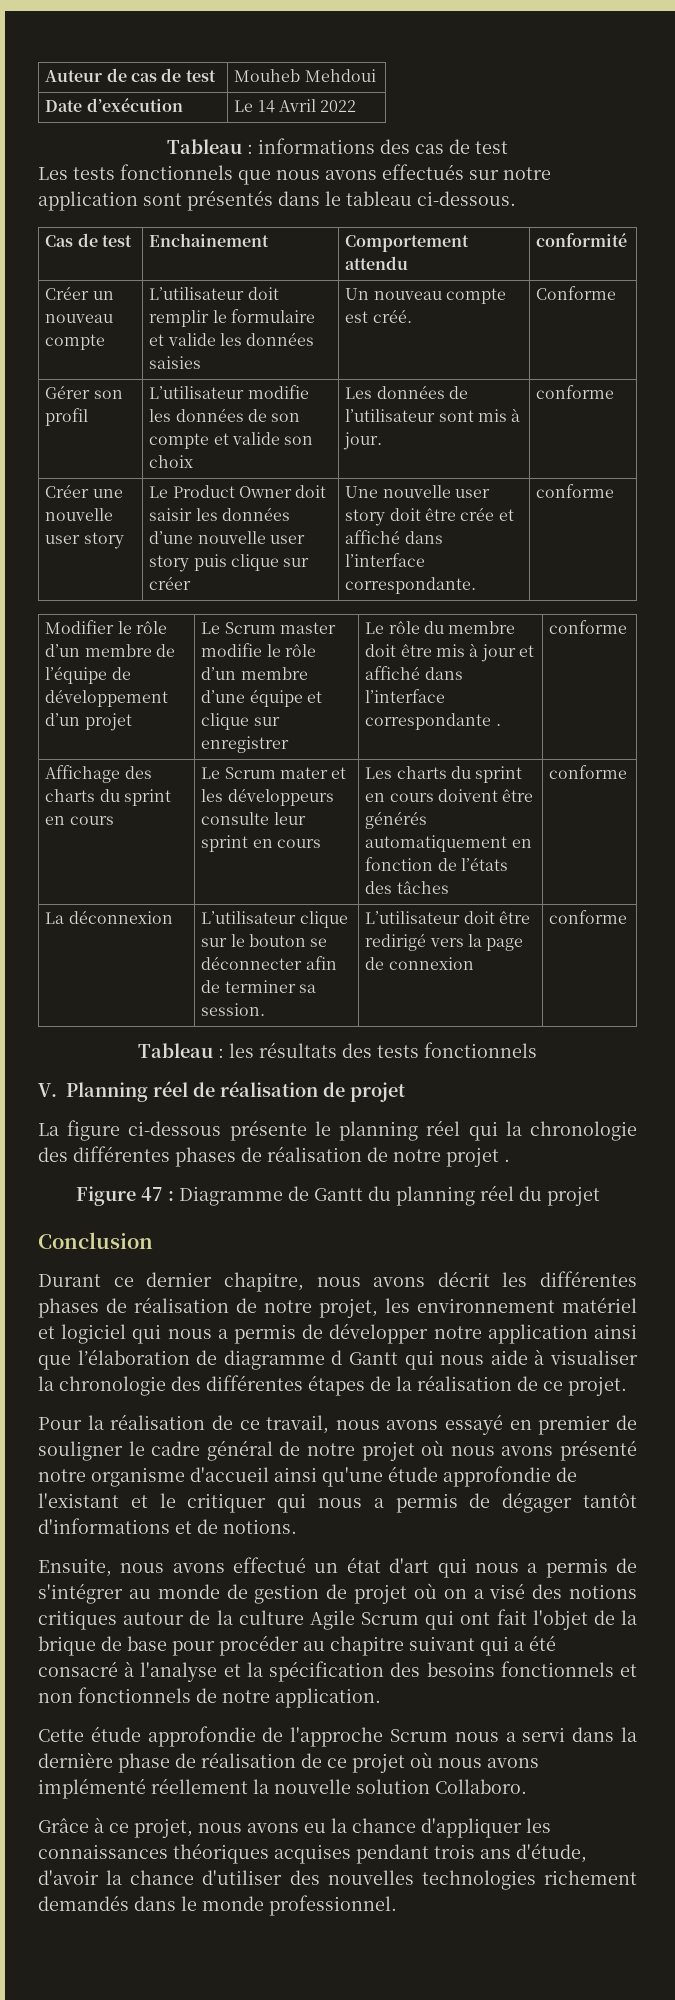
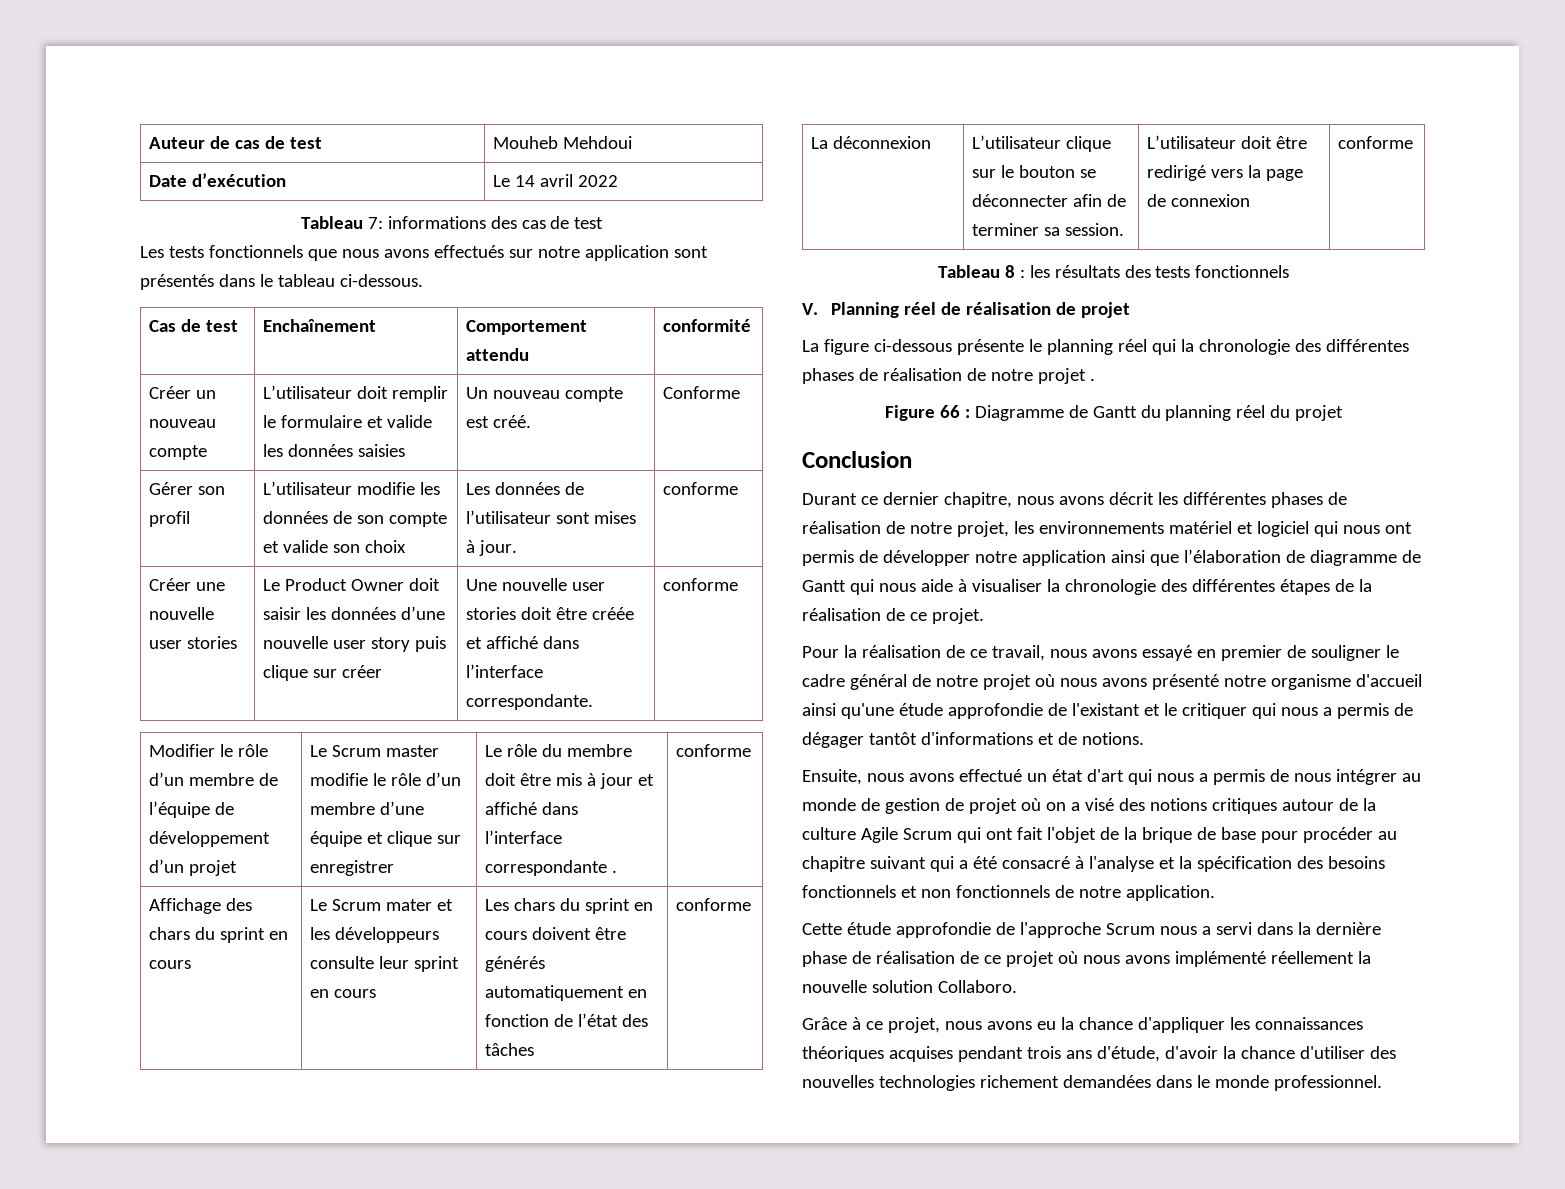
- Date d’exécution | Le 14 Avril 2022
+ Date d’exécution | Le 14 avril 2022
- Tableau : informations des cas de test
+ Tableau 7: informations des cas de test
- Cas de test | Enchainement | Comportement attendu | conformité
+ Cas de test | Enchaînement | Comportement attendu | conformité
- Gérer son profil | L’utilisateur modifie les données de son compte et valide son choix | Les données de l’utilisateur sont mis à jour. | conforme
+ Gérer son profil | L’utilisateur modifie les données de son compte et valide son choix | Les données de l’utilisateur sont mises à jour. | conforme
- Créer une nouvelle user story | Le Product Owner doit saisir les données d’une nouvelle user story puis clique sur créer | Une nouvelle user story doit être crée et affiché dans l’interface correspondante. | conforme
+ Créer une nouvelle user stories | Le Product Owner doit saisir les données d’une nouvelle user story puis clique sur créer | Une nouvelle user stories doit être créée et affiché dans l’interface correspondante. | conforme
- Affichage des charts du sprint en cours | Le Scrum mater et les développeurs consulte leur sprint en cours | Les charts du sprint en cours doivent être générés automatiquement en fonction de l’états des tâches | conforme
+ Affichage des chars du sprint en cours | Le Scrum mater et les développeurs consulte leur sprint en cours | Les chars du sprint en cours doivent être générés automatiquement en fonction de l’état des tâches | conforme
- Tableau : les résultats des tests fonctionnels
+ Tableau 8 : les résultats des tests fonctionnels
- Figure 47 : Diagramme de Gantt du planning réel du projet
+ Figure 66 : Diagramme de Gantt du planning réel du projet
- Durant ce dernier chapitre, nous avons décrit les différentes phases de réalisation de notre projet, les environnement matériel et logiciel qui nous a permis de développer notre application ainsi que l’élaboration de diagramme d Gantt qui nous aide à visualiser la chronologie des différentes étapes de la réalisation de ce projet.
+ Durant ce dernier chapitre, nous avons décrit les différentes phases de réalisation de notre projet, les environnements matériel et logiciel qui nous ont permis de développer notre application ainsi que l’élaboration de diagramme de Gantt qui nous aide à visualiser la chronologie des différentes étapes de la réalisation de ce projet.
- Ensuite, nous avons effectué un état d'art qui nous a permis de s'intégrer au monde de gestion de projet où on a visé des notions critiques autour de la culture Agile Scrum qui ont fait l'objet de la brique de base pour procéder au chapitre suivant qui a été consacré à l'analyse et la spécification des besoins fonctionnels et non fonctionnels de notre application.
+ Ensuite, nous avons effectué un état d'art qui nous a permis de nous intégrer au monde de gestion de projet où on a visé des notions critiques autour de la culture Agile Scrum qui ont fait l'objet de la brique de base pour procéder au chapitre suivant qui a été consacré à l'analyse et la spécification des besoins fonctionnels et non fonctionnels de notre application.
- Grâce à ce projet, nous avons eu la chance d'appliquer les connaissances théoriques acquises pendant trois ans d'étude, d'avoir la chance d'utiliser des nouvelles technologies richement demandés dans le monde professionnel.
+ Grâce à ce projet, nous avons eu la chance d'appliquer les connaissances théoriques acquises pendant trois ans d'étude, d'avoir la chance d'utiliser des nouvelles technologies richement demandées dans le monde professionnel.

